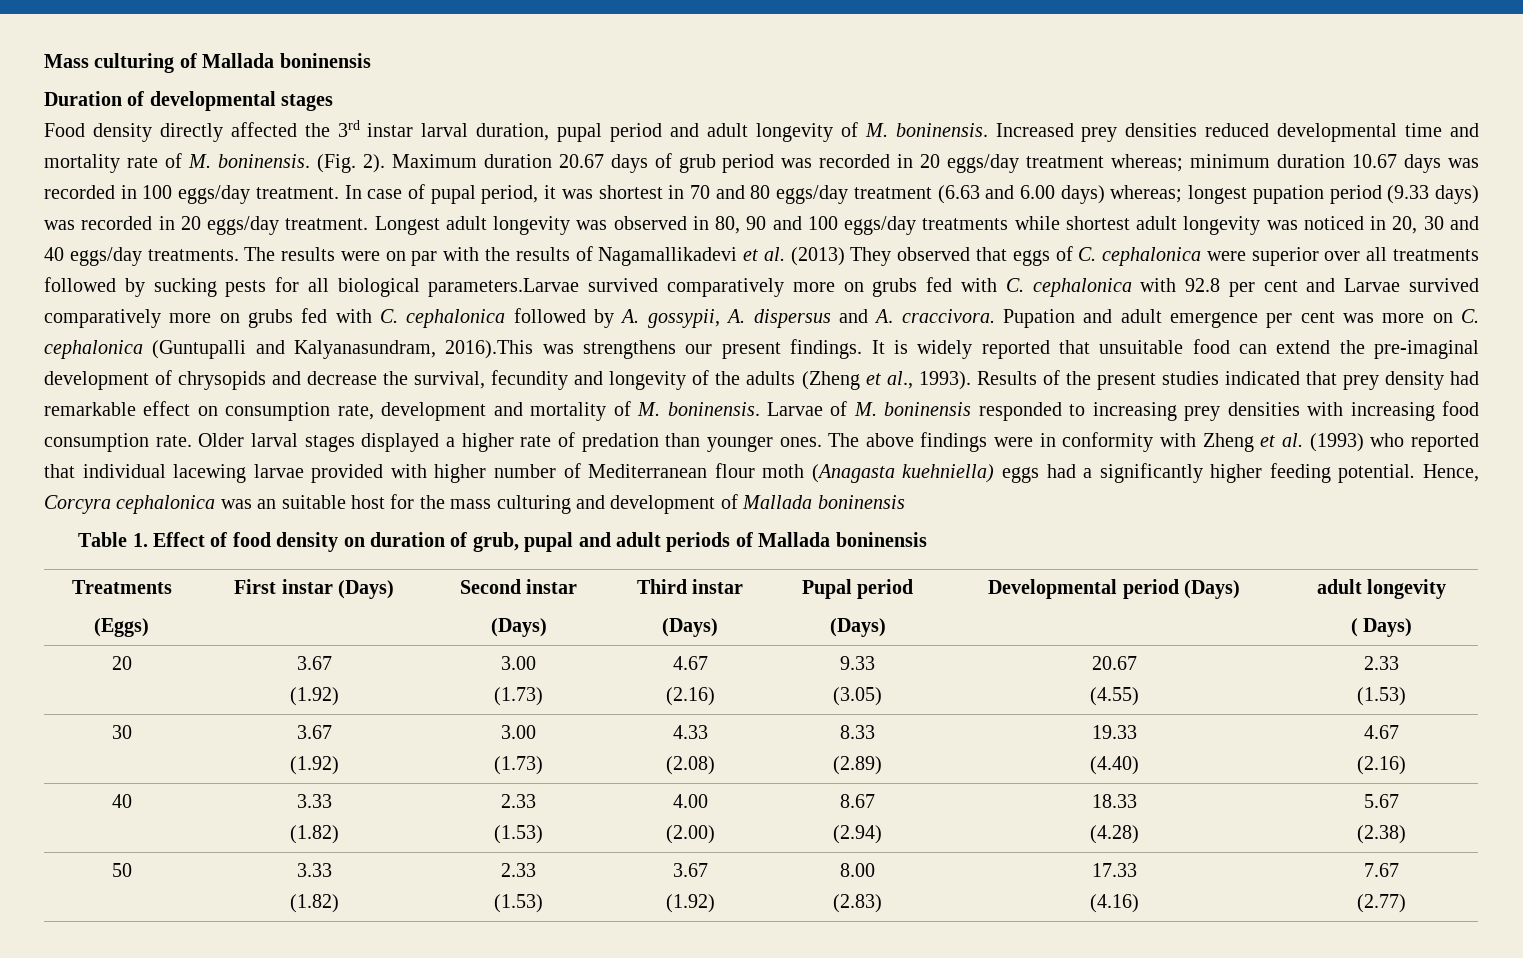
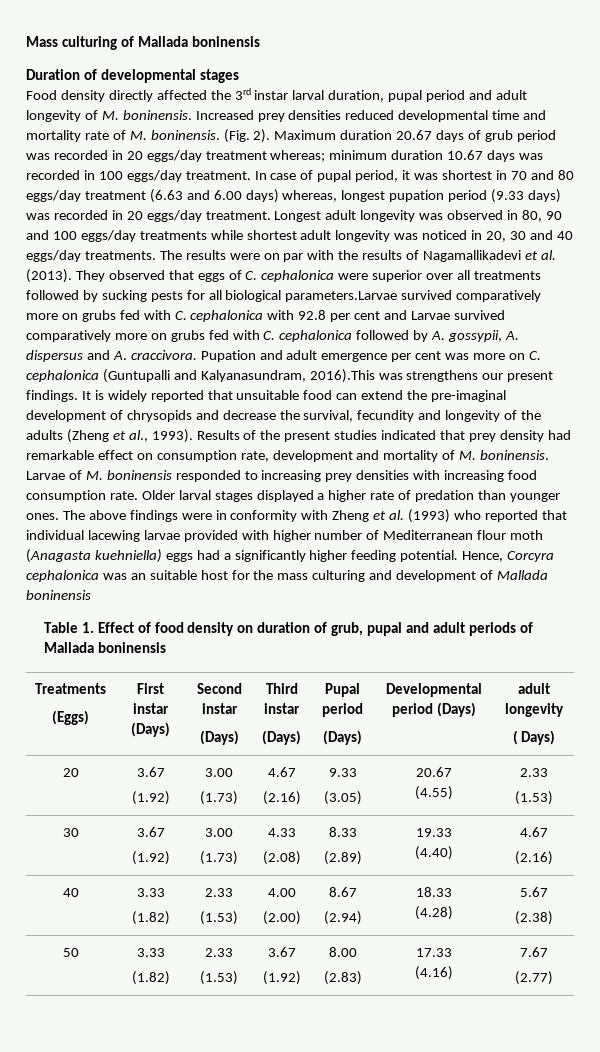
- In case of pupal period, it was shortest in 70 and 80 eggs/day treatment (6.63 and 6.00 days) whereas; longest pupation period (9.33 days) was recorded in 20 eggs/day treatment.
+ In case of pupal period, it was shortest in 70 and 80 eggs/day treatment (6.63 and 6.00 days) whereas, longest pupation period (9.33 days) was recorded in 20 eggs/day treatment.
- The results were on par with the results of Nagamallikadevi et al. (2013) They observed that eggs of C. cephalonica were superior over all treatments followed by sucking pests for all biological parameters.Larvae survived comparatively more on grubs fed with C. cephalonica with 92.8 per cent and Larvae survived comparatively more on grubs fed with C. cephalonica followed by A. gossypii, A. dispersus and A. craccivora.
+ The results were on par with the results of Nagamallikadevi et al. (2013). They observed that eggs of C. cephalonica were superior over all treatments followed by sucking pests for all biological parameters.Larvae survived comparatively more on grubs fed with C. cephalonica with 92.8 per cent and Larvae survived comparatively more on grubs fed with C. cephalonica followed by A. gossypii, A. dispersus and A. craccivora.

